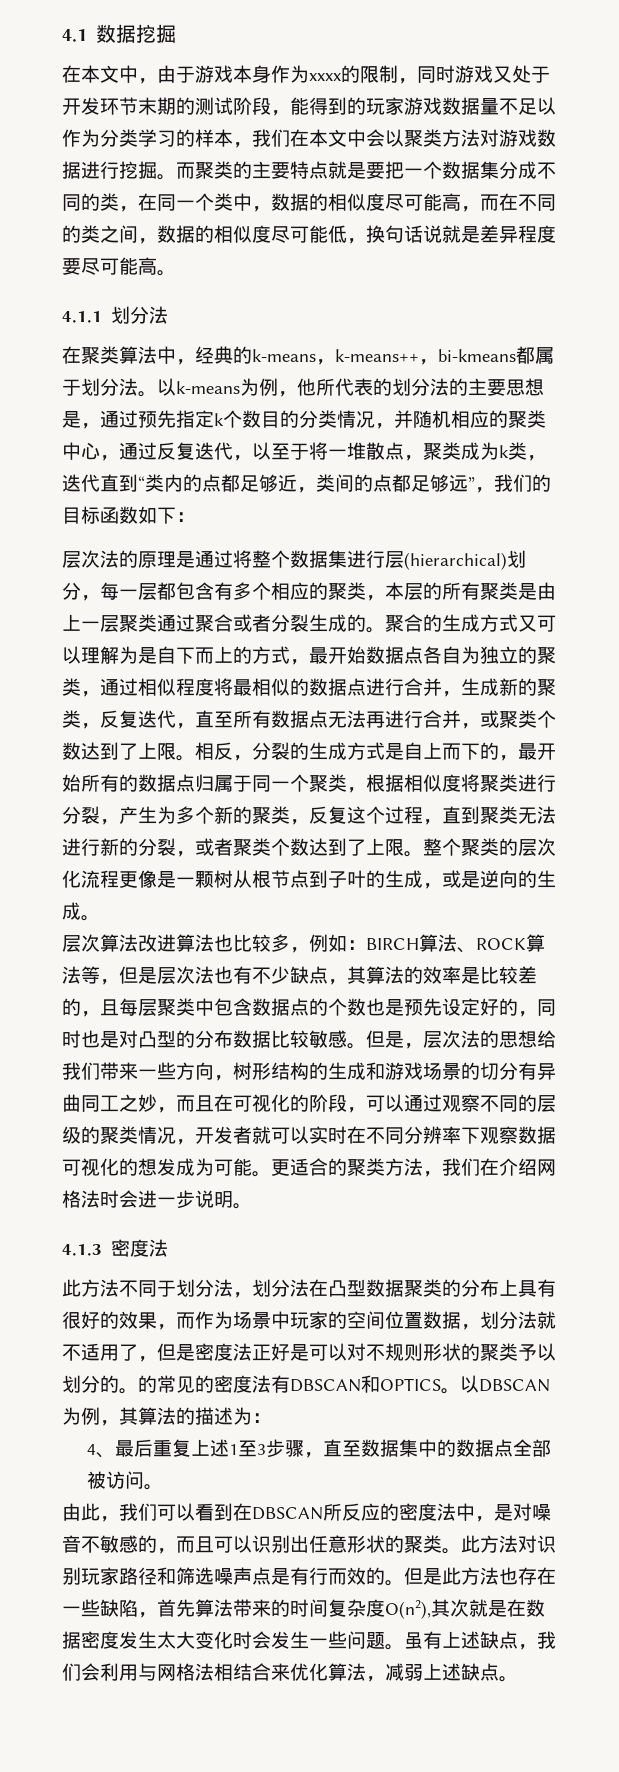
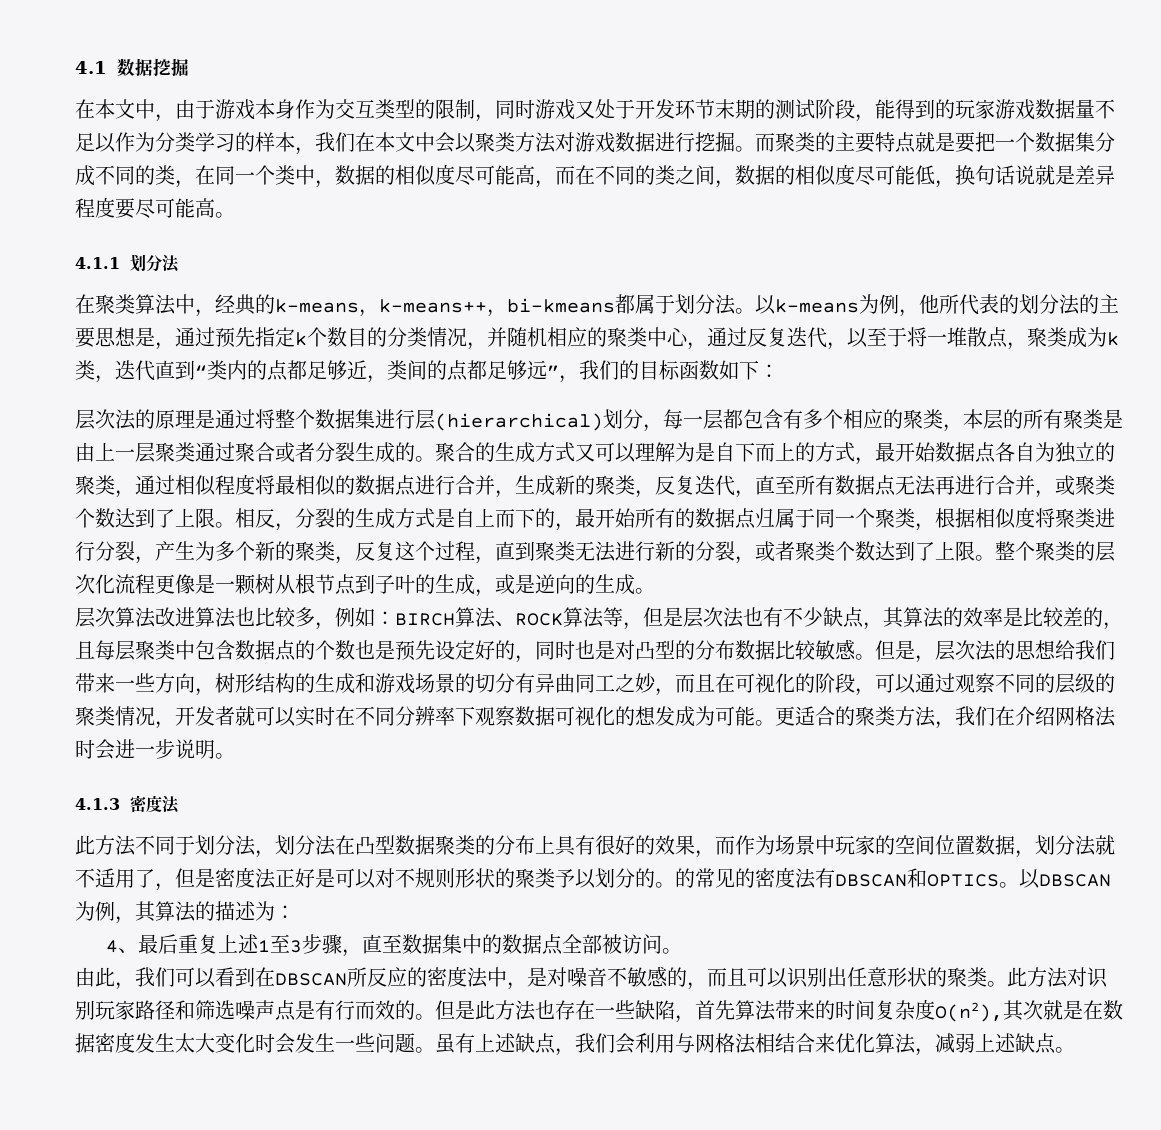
- 在本文中，由于游戏本身作为xxxx的限制，同时游戏又处于开发环节末期的测试阶段，能得到的玩家游戏数据量不足以作为分类学习的样本，我们在本文中会以聚类方法对游戏数据进行挖掘。
+ 在本文中，由于游戏本身作为交互类型的限制，同时游戏又处于开发环节末期的测试阶段，能得到的玩家游戏数据量不足以作为分类学习的样本，我们在本文中会以聚类方法对游戏数据进行挖掘。

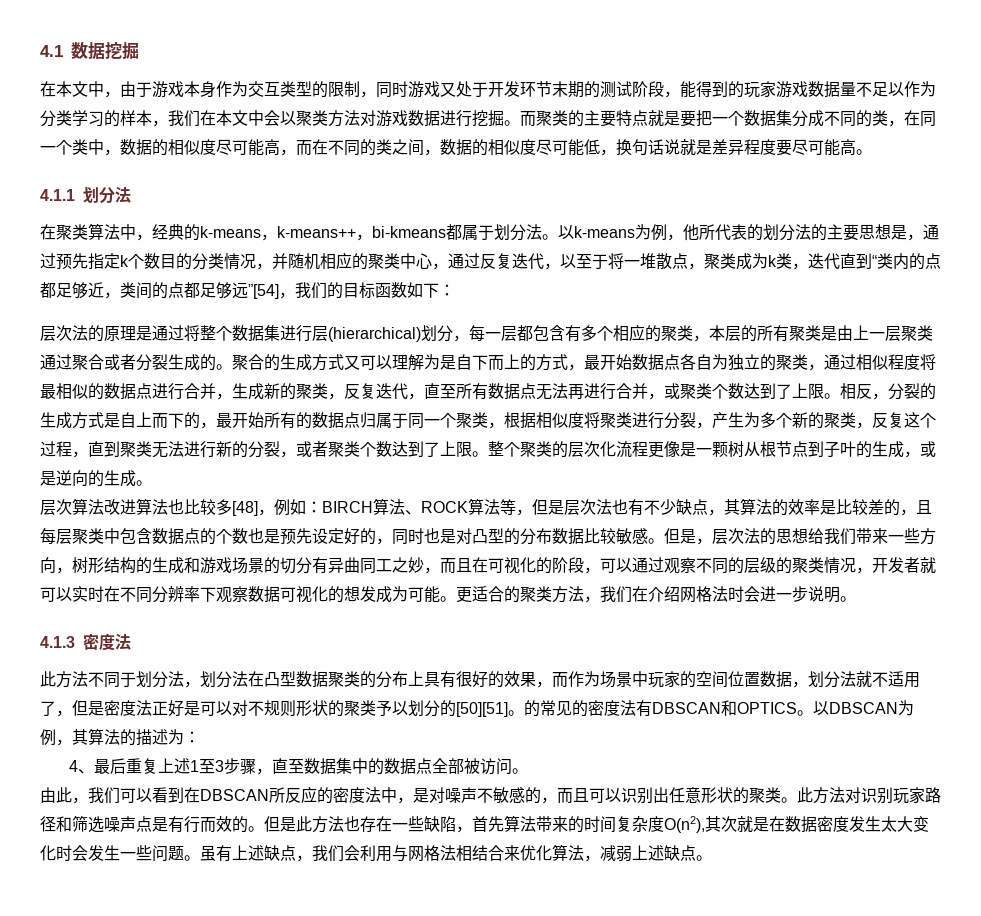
- 以k-means为例，他所代表的划分法的主要思想是，通过预先指定k个数目的分类情况，并随机相应的聚类中心，通过反复迭代，以至于将一堆散点，聚类成为k类，迭代直到“类内的点都足够近，类间的点都足够远”，我们的目标函数如下：
+ 以k-means为例，他所代表的划分法的主要思想是，通过预先指定k个数目的分类情况，并随机相应的聚类中心，通过反复迭代，以至于将一堆散点，聚类成为k类，迭代直到“类内的点都足够近，类间的点都足够远”[54]，我们的目标函数如下：
- 层次算法改进算法也比较多，例如：BIRCH算法、ROCK算法等，但是层次法也有不少缺点，其算法的效率是比较差的，且每层聚类中包含数据点的个数也是预先设定好的，同时也是对凸型的分布数据比较敏感。
+ 层次算法改进算法也比较多[48]，例如：BIRCH算法、ROCK算法等，但是层次法也有不少缺点，其算法的效率是比较差的，且每层聚类中包含数据点的个数也是预先设定好的，同时也是对凸型的分布数据比较敏感。
- 此方法不同于划分法，划分法在凸型数据聚类的分布上具有很好的效果，而作为场景中玩家的空间位置数据，划分法就不适用了，但是密度法正好是可以对不规则形状的聚类予以划分的。
+ 此方法不同于划分法，划分法在凸型数据聚类的分布上具有很好的效果，而作为场景中玩家的空间位置数据，划分法就不适用了，但是密度法正好是可以对不规则形状的聚类予以划分的[50][51]。
- 由此，我们可以看到在DBSCAN所反应的密度法中，是对噪音不敏感的，而且可以识别出任意形状的聚类。
+ 由此，我们可以看到在DBSCAN所反应的密度法中，是对噪声不敏感的，而且可以识别出任意形状的聚类。

